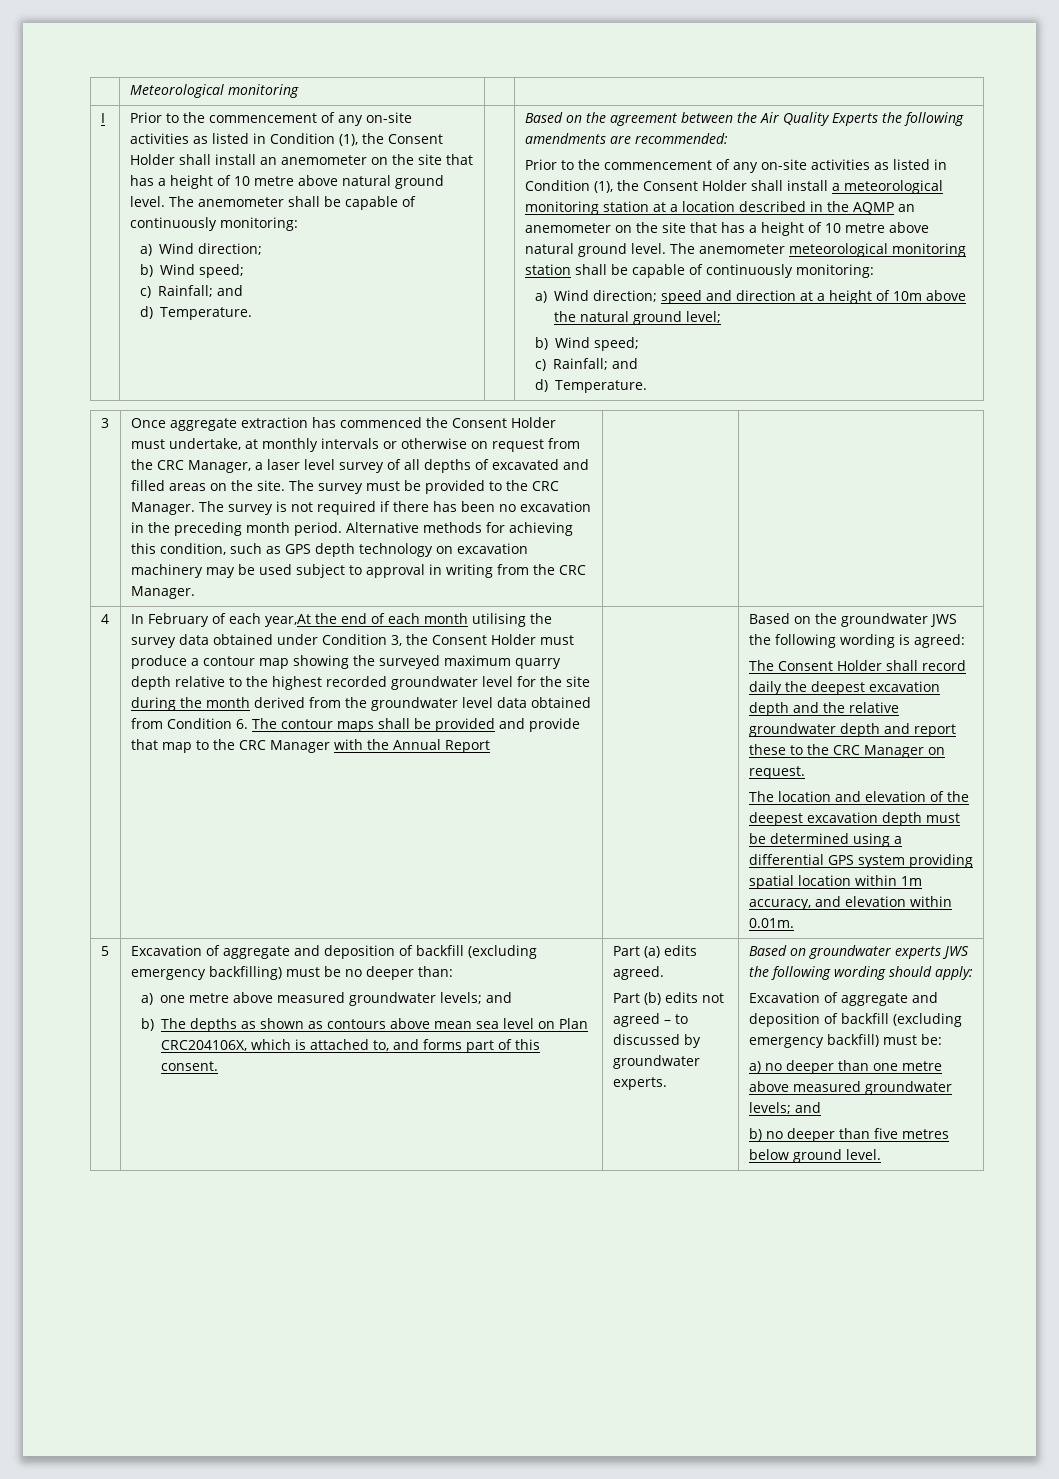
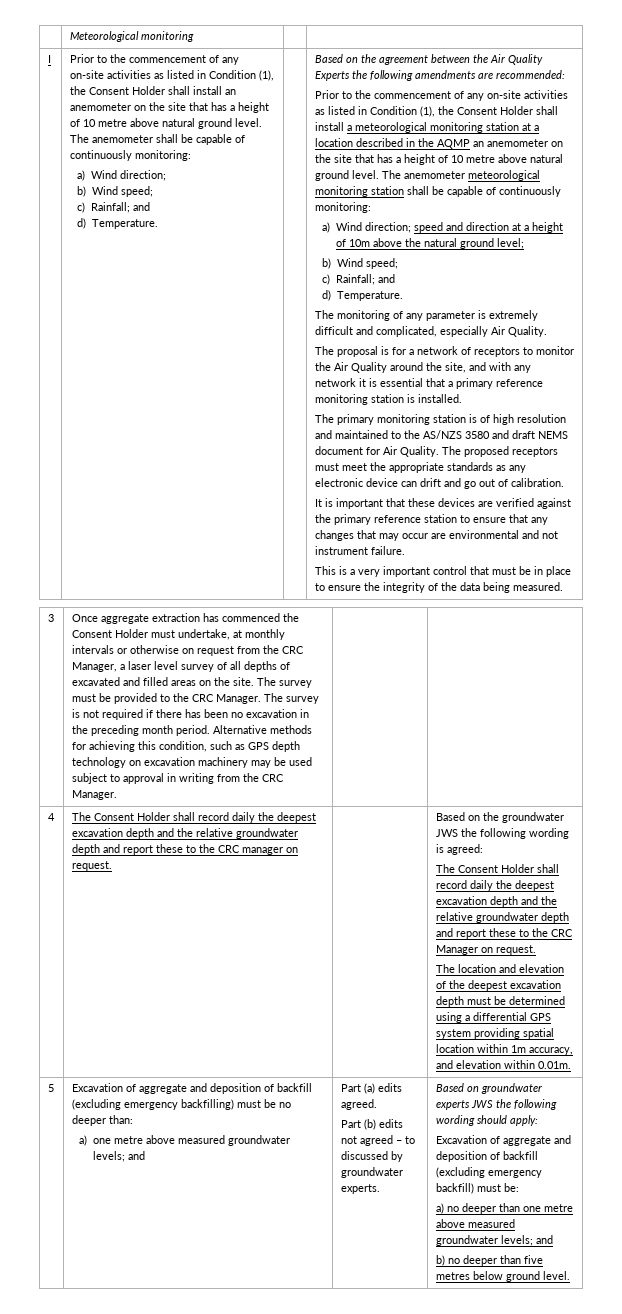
+ The monitoring of any parameter is extremely difficult and complicated, especially Air Quality.
+ The proposal is for a network of receptors to monitor the Air Quality around the site, and with any network it is essential that a primary reference monitoring station is installed.
+ The primary monitoring station is of high resolution and maintained to the AS/NZS 3580 and draft NEMS document for Air Quality. The proposed receptors must meet the appropriate standards as any electronic device can drift and go out of calibration.
+ It is important that these devices are verified against the primary reference station to ensure that any changes that may occur are environmental and not instrument failure.
+ This is a very important control that must be in place to ensure the integrity of the data being measured.
- In February of each year,At the end of each month utilising the survey data obtained under Condition 3, the Consent Holder must produce a contour map showing the surveyed maximum quarry depth relative to the highest recorded groundwater level for the site during the month derived from the groundwater level data obtained from Condition 6. The contour maps shall be provided and provide that map to the CRC Manager with the Annual Report
+ The Consent Holder shall record daily the deepest excavation depth and the relative groundwater depth and report these to the CRC manager on request.
- b) The depths as shown as contours above mean sea level on Plan CRC204106X, which is attached to, and forms part of this consent.

